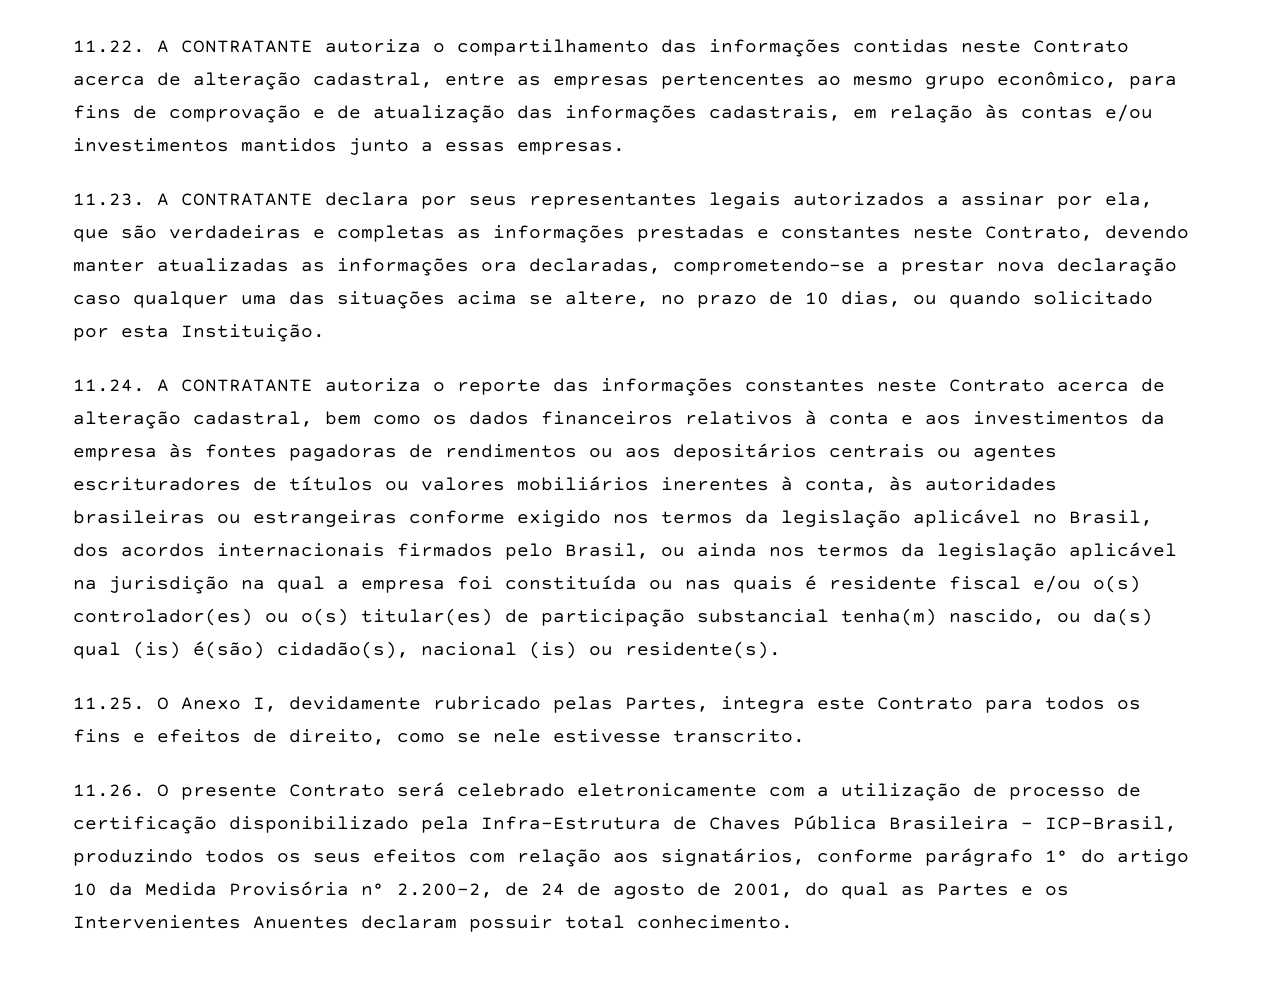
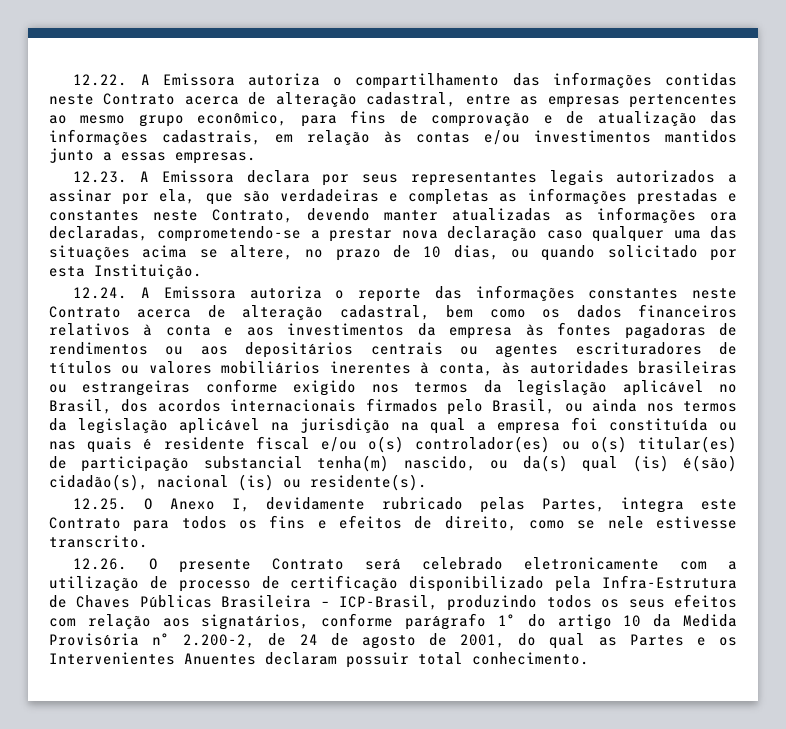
- 11.22. A CONTRATANTE autoriza o compartilhamento das informações contidas neste Contrato acerca de alteração cadastral, entre as empresas pertencentes ao mesmo grupo econômico, para fins de comprovação e de atualização das informações cadastrais, em relação às contas e/ou investimentos mantidos junto a essas empresas.
+ 12.22. A Emissora autoriza o compartilhamento das informações contidas neste Contrato acerca de alteração cadastral, entre as empresas pertencentes ao mesmo grupo econômico, para fins de comprovação e de atualização das informações cadastrais, em relação às contas e/ou investimentos mantidos junto a essas empresas.
- 11.23. A CONTRATANTE declara por seus representantes legais autorizados a assinar por ela, que são verdadeiras e completas as informações prestadas e constantes neste Contrato, devendo manter atualizadas as informações ora declaradas, comprometendo-se a prestar nova declaração caso qualquer uma das situações acima se altere, no prazo de 10 dias, ou quando solicitado por esta Instituição.
+ 12.23. A Emissora declara por seus representantes legais autorizados a assinar por ela, que são verdadeiras e completas as informações prestadas e constantes neste Contrato, devendo manter atualizadas as informações ora declaradas, comprometendo-se a prestar nova declaração caso qualquer uma das situações acima se altere, no prazo de 10 dias, ou quando solicitado por esta Instituição.
- 11.24. A CONTRATANTE autoriza o reporte das informações constantes neste Contrato acerca de alteração cadastral, bem como os dados financeiros relativos à conta e aos investimentos da empresa às fontes pagadoras de rendimentos ou aos depositários centrais ou agentes escrituradores de títulos ou valores mobiliários inerentes à conta, às autoridades brasileiras ou estrangeiras conforme exigido nos termos da legislação aplicável no Brasil, dos acordos internacionais firmados pelo Brasil, ou ainda nos termos da legislação aplicável na jurisdição na qual a empresa foi constituída ou nas quais é residente fiscal e/ou o(s) controlador(es) ou o(s) titular(es) de participação substancial tenha(m) nascido, ou da(s) qual (is) é(são) cidadão(s), nacional (is) ou residente(s).
+ 12.24. A Emissora autoriza o reporte das informações constantes neste Contrato acerca de alteração cadastral, bem como os dados financeiros relativos à conta e aos investimentos da empresa às fontes pagadoras de rendimentos ou aos depositários centrais ou agentes escrituradores de títulos ou valores mobiliários inerentes à conta, às autoridades brasileiras ou estrangeiras conforme exigido nos termos da legislação aplicável no Brasil, dos acordos internacionais firmados pelo Brasil, ou ainda nos termos da legislação aplicável na jurisdição na qual a empresa foi constituída ou nas quais é residente fiscal e/ou o(s) controlador(es) ou o(s) titular(es) de participação substancial tenha(m) nascido, ou da(s) qual (is) é(são) cidadão(s), nacional (is) ou residente(s).
- 11.25. O Anexo I, devidamente rubricado pelas Partes, integra este Contrato para todos os fins e efeitos de direito, como se nele estivesse transcrito.
+ 12.25. O Anexo I, devidamente rubricado pelas Partes, integra este Contrato para todos os fins e efeitos de direito, como se nele estivesse transcrito.
- 11.26. O presente Contrato será celebrado eletronicamente com a utilização de processo de certificação disponibilizado pela Infra-Estrutura de Chaves Pública Brasileira – ICP-Brasil, produzindo todos os seus efeitos com relação aos signatários, conforme parágrafo 1° do artigo 10 da Medida Provisória n° 2.200-2, de 24 de agosto de 2001, do qual as Partes e os Intervenientes Anuentes declaram possuir total conhecimento.
+ 12.26. O presente Contrato será celebrado eletronicamente com a utilização de processo de certificação disponibilizado pela Infra-Estrutura de Chaves Públicas Brasileira – ICP-Brasil, produzindo todos os seus efeitos com relação aos signatários, conforme parágrafo 1° do artigo 10 da Medida Provisória n° 2.200-2, de 24 de agosto de 2001, do qual as Partes e os Intervenientes Anuentes declaram possuir total conhecimento.

